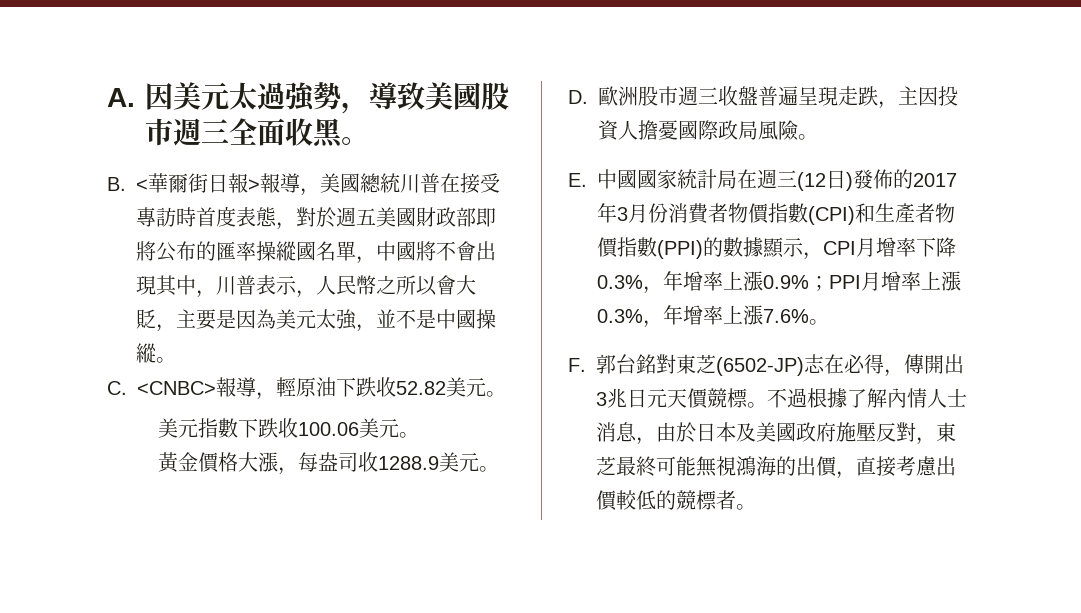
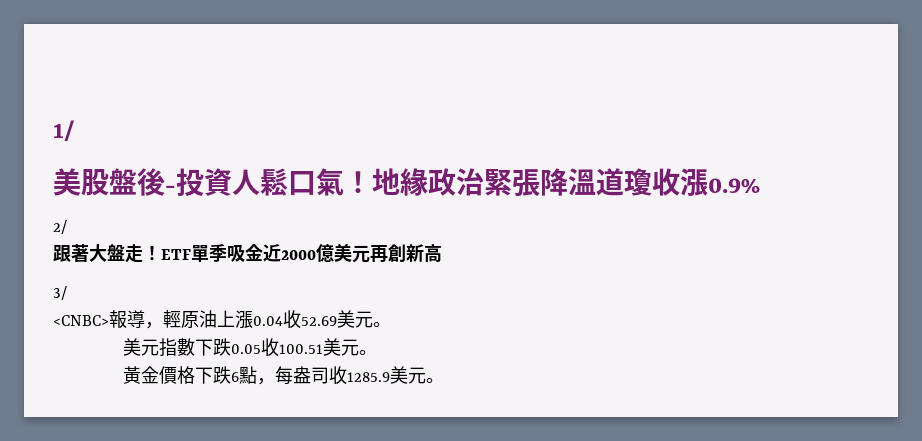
- A.因美元太過強勢，導致美國股市週三全面收黑。
- B. <華爾街日報>報導，美國總統川普在接受專訪時首度表態，對於週五美國財政部即將公布的匯率操縱國名單，中國將不會出現其中，川普表示，人民幣之所以會大貶，主要是因為美元太強，並不是中國操縱。
- C. <CNBC>報導，輕原油下跌收52.82美元。
+ 1/
+ 美股盤後-投資人鬆口氣！地緣政治緊張降溫道瓊收漲0.9%
+ 2/
+ 跟著大盤走！ETF單季吸金近2000億美元再創新高
+ 3/
+ <CNBC>報導，輕原油上漲0.04收52.69美元。
- 美元指數下跌收100.06美元。
+ 美元指數下跌0.05收100.51美元。
- 黃金價格大漲，每盎司收1288.9美元。
- D.歐洲股市週三收盤普遍呈現走跌，主因投資人擔憂國際政局風險。
- E.中國國家統計局在週三(12日)發佈的2017年3月份消費者物價指數(CPI)和生產者物價指數(PPI)的數據顯示，CPI月增率下降0.3%，年增率上漲0.9%；PPI月增率上漲0.3%，年增率上漲7.6%。
- F.郭台銘對東芝(6502-JP)志在必得，傳開出3兆日元天價競標。不過根據了解內情人士消息，由於日本及美國政府施壓反對，東芝最終可能無視鴻海的出價，直接考慮出價較低的競標者。
+ 黃金價格下跌6點，每盎司收1285.9美元。

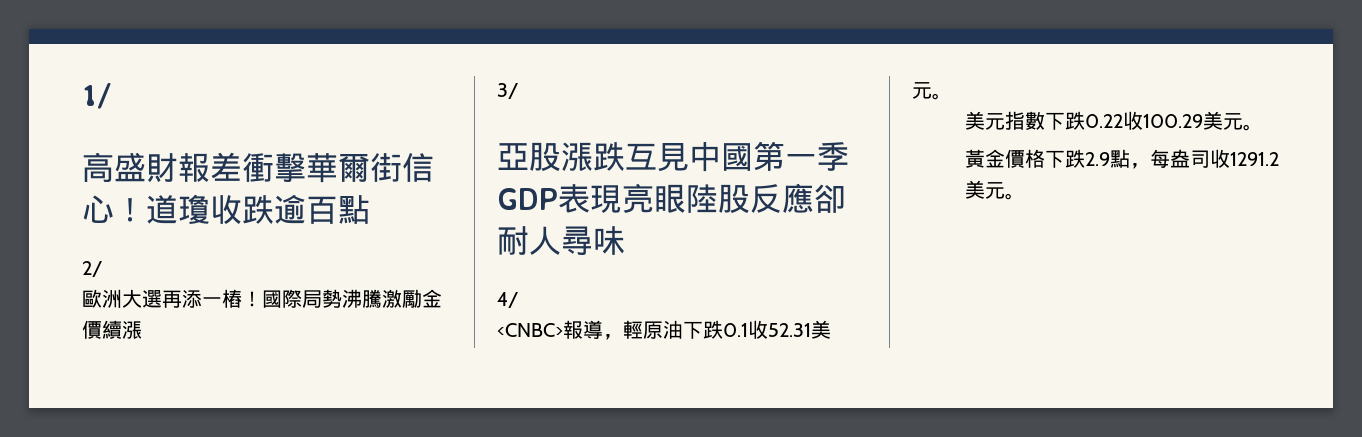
- 美股盤後-投資人鬆口氣！地緣政治緊張降溫道瓊收漲0.9%
+ 高盛財報差衝擊華爾街信心！道瓊收跌逾百點
  2/
- 跟著大盤走！ETF單季吸金近2000億美元再創新高
+ 歐洲大選再添一樁！國際局勢沸騰激勵金價續漲
  3/
+ 亞股漲跌互見中國第一季GDP表現亮眼陸股反應卻耐人尋味
+ 4/
- <CNBC>報導，輕原油上漲0.04收52.69美元。
+ <CNBC>報導，輕原油下跌0.1收52.31美元。
- 美元指數下跌0.05收100.51美元。
+ 美元指數下跌0.22收100.29美元。
- 黃金價格下跌6點，每盎司收1285.9美元。
+ 黃金價格下跌2.9點，每盎司收1291.2美元。

